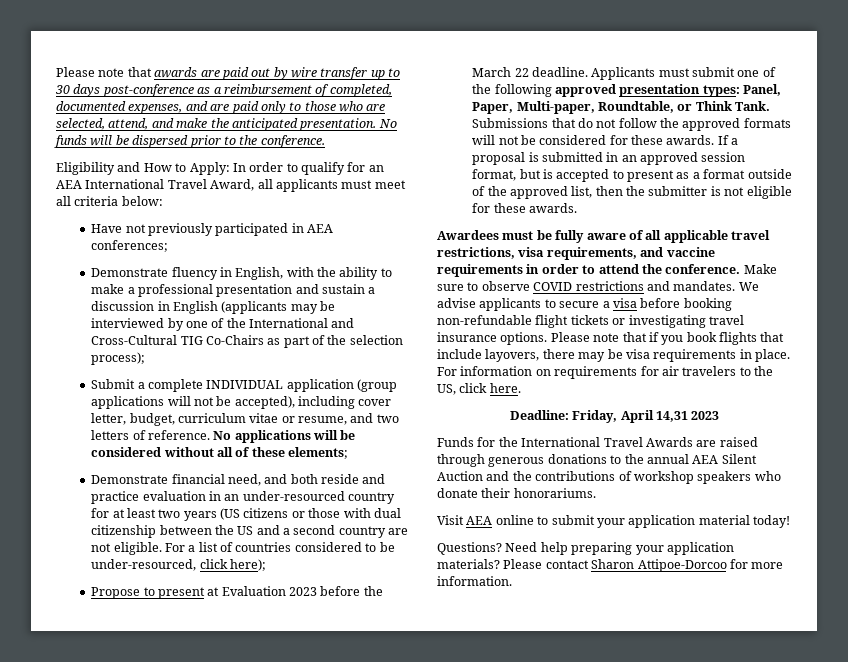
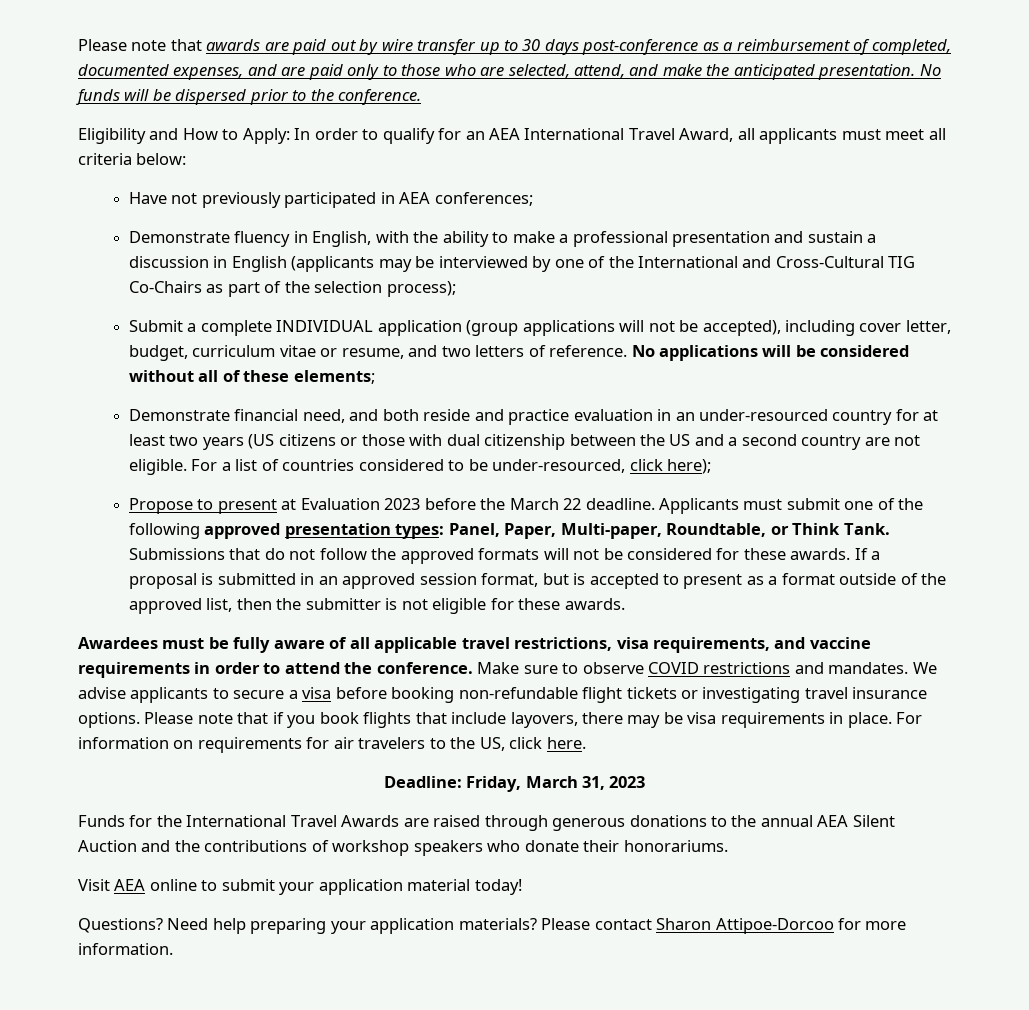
- Deadline: Friday, April 14,31 2023
+ Deadline: Friday, March 31, 2023

